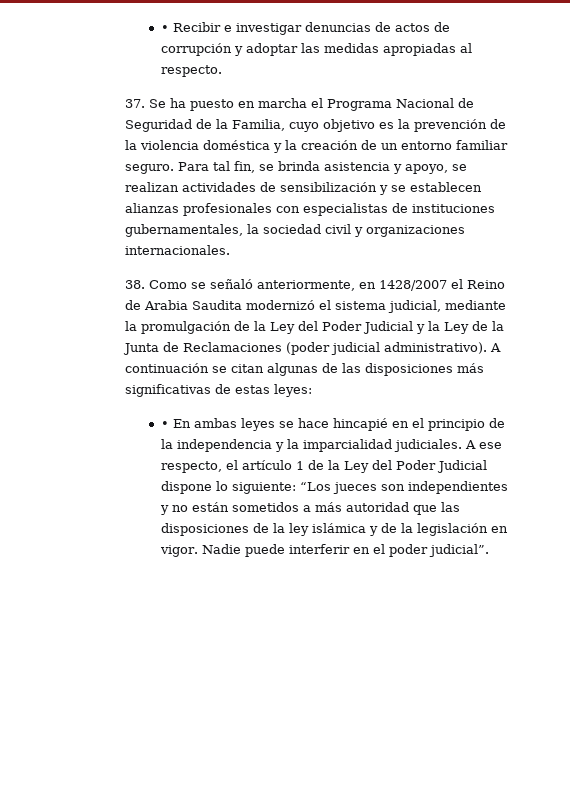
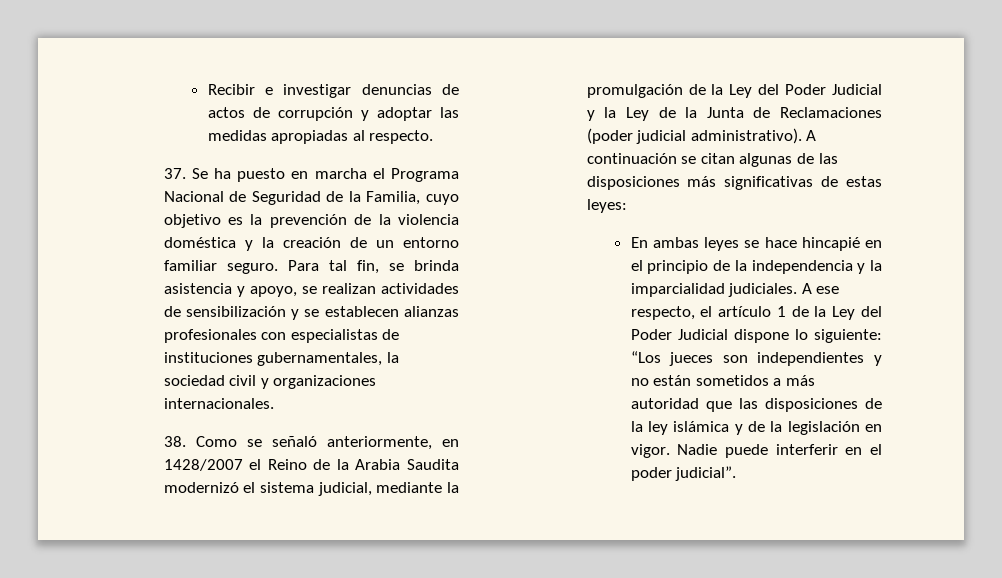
- • Recibir e investigar denuncias de actos de corrupción y adoptar las medidas apropiadas al respecto.
+ Recibir e investigar denuncias de actos de corrupción y adoptar las medidas apropiadas al respecto.
- 38. Como se señaló anteriormente, en 1428/2007 el Reino de Arabia Saudita modernizó el sistema judicial, mediante la promulgación de la Ley del Poder Judicial y la Ley de la Junta de Reclamaciones (poder judicial administrativo).
+ 38. Como se señaló anteriormente, en 1428/2007 el Reino de la Arabia Saudita modernizó el sistema judicial, mediante la promulgación de la Ley del Poder Judicial y la Ley de la Junta de Reclamaciones (poder judicial administrativo).
- • En ambas leyes se hace hincapié en el principio de la independencia y la imparcialidad judiciales.
+ En ambas leyes se hace hincapié en el principio de la independencia y la imparcialidad judiciales.

